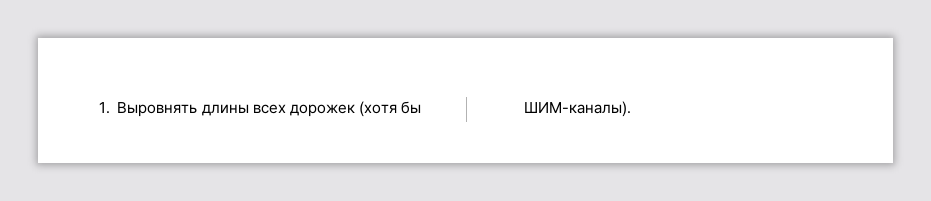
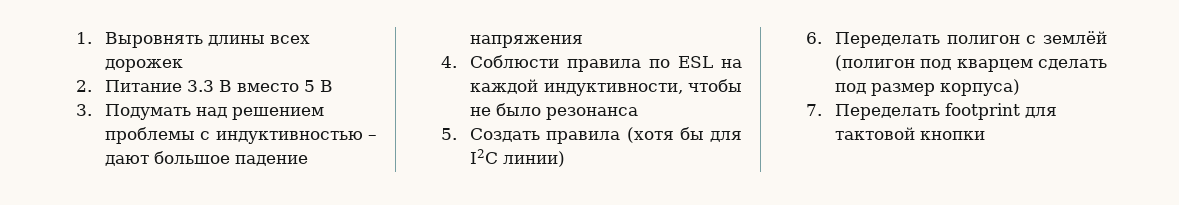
- 1. Выровнять длины всех дорожек (хотя бы ШИМ-каналы).
+ 1. Выровнять длины всех дорожек
+ 2. Питание 3.3 В вместо 5 В
+ 3. Подумать над решением проблемы с индуктивностью – дают большое падение напряжения
+ 4. Соблюсти правила по ESL на каждой индуктивности, чтобы не было резонанса
+ 5. Создать правила (хотя бы для I2C линии)
+ 6. Переделать полигон с землёй (полигон под кварцем сделать под размер корпуса)
+ 7. Переделать footprint для тактовой кнопки

